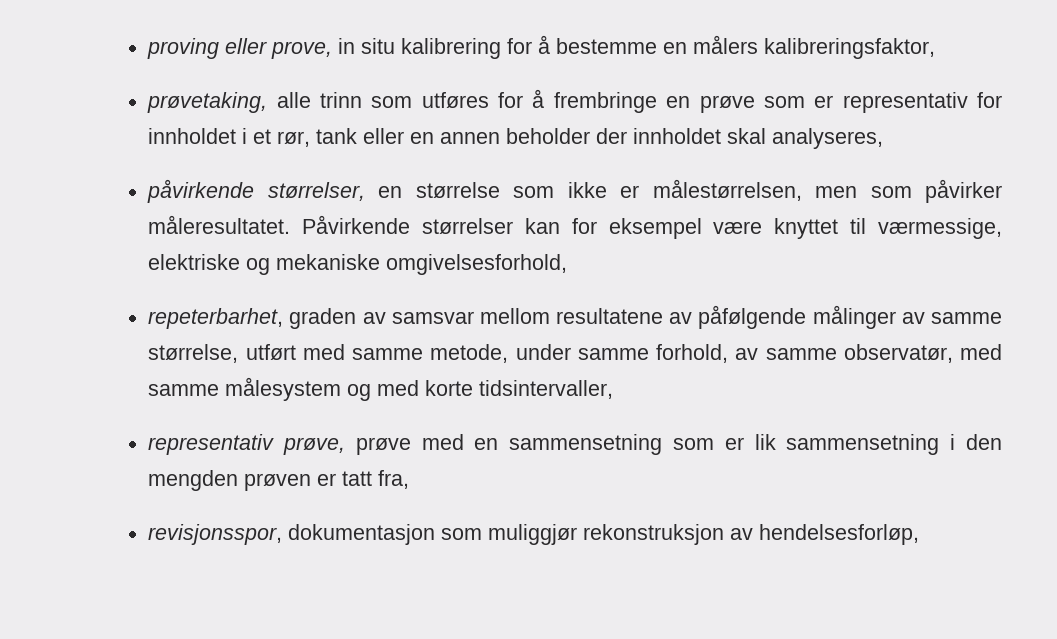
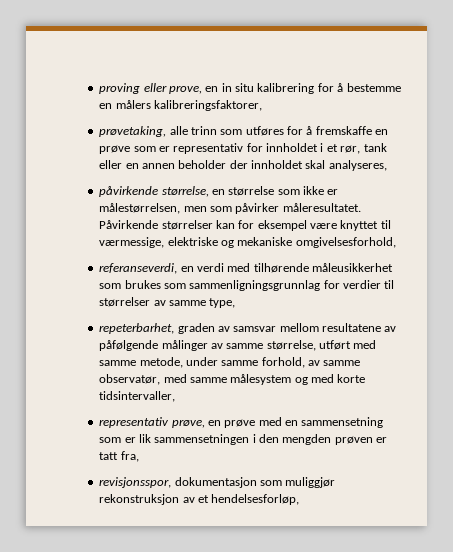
- proving eller prove, in situ kalibrering for å bestemme en målers kalibreringsfaktor,
+ proving eller prove, en in situ kalibrering for å bestemme en målers kalibreringsfaktorer,
- prøvetaking, alle trinn som utføres for å frembringe en prøve som er representativ for innholdet i et rør, tank eller en annen beholder der innholdet skal analyseres,
+ prøvetaking, alle trinn som utføres for å fremskaffe en prøve som er representativ for innholdet i et rør, tank eller en annen beholder der innholdet skal analyseres,
- påvirkende størrelser, en størrelse som ikke er målestørrelsen, men som påvirker måleresultatet.
+ påvirkende størrelse, en størrelse som ikke er målestørrelsen, men som påvirker måleresultatet.
+ referanseverdi, en verdi med tilhørende måleusikkerhet som brukes som sammenligningsgrunnlag for verdier til størrelser av samme type,
- representativ prøve, prøve med en sammensetning som er lik sammensetning i den mengden prøven er tatt fra,
+ representativ prøve, en prøve med en sammensetning som er lik sammensetningen i den mengden prøven er tatt fra,
- revisjonsspor, dokumentasjon som muliggjør rekonstruksjon av hendelsesforløp,
+ revisjonsspor, dokumentasjon som muliggjør rekonstruksjon av et hendelsesforløp,

